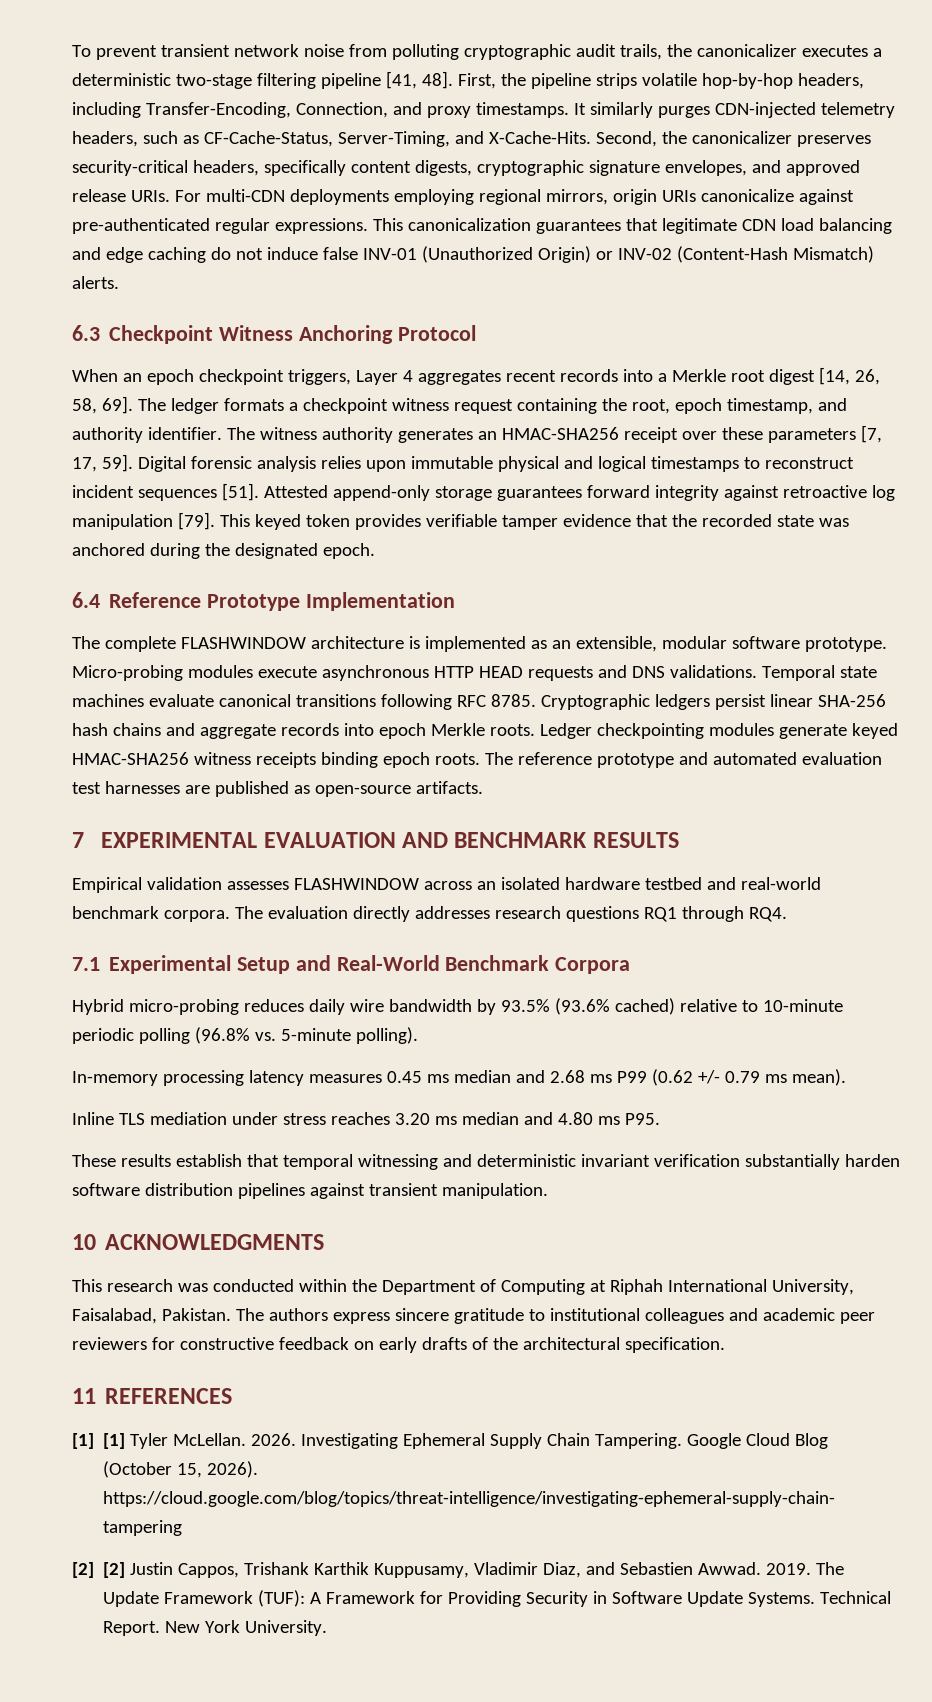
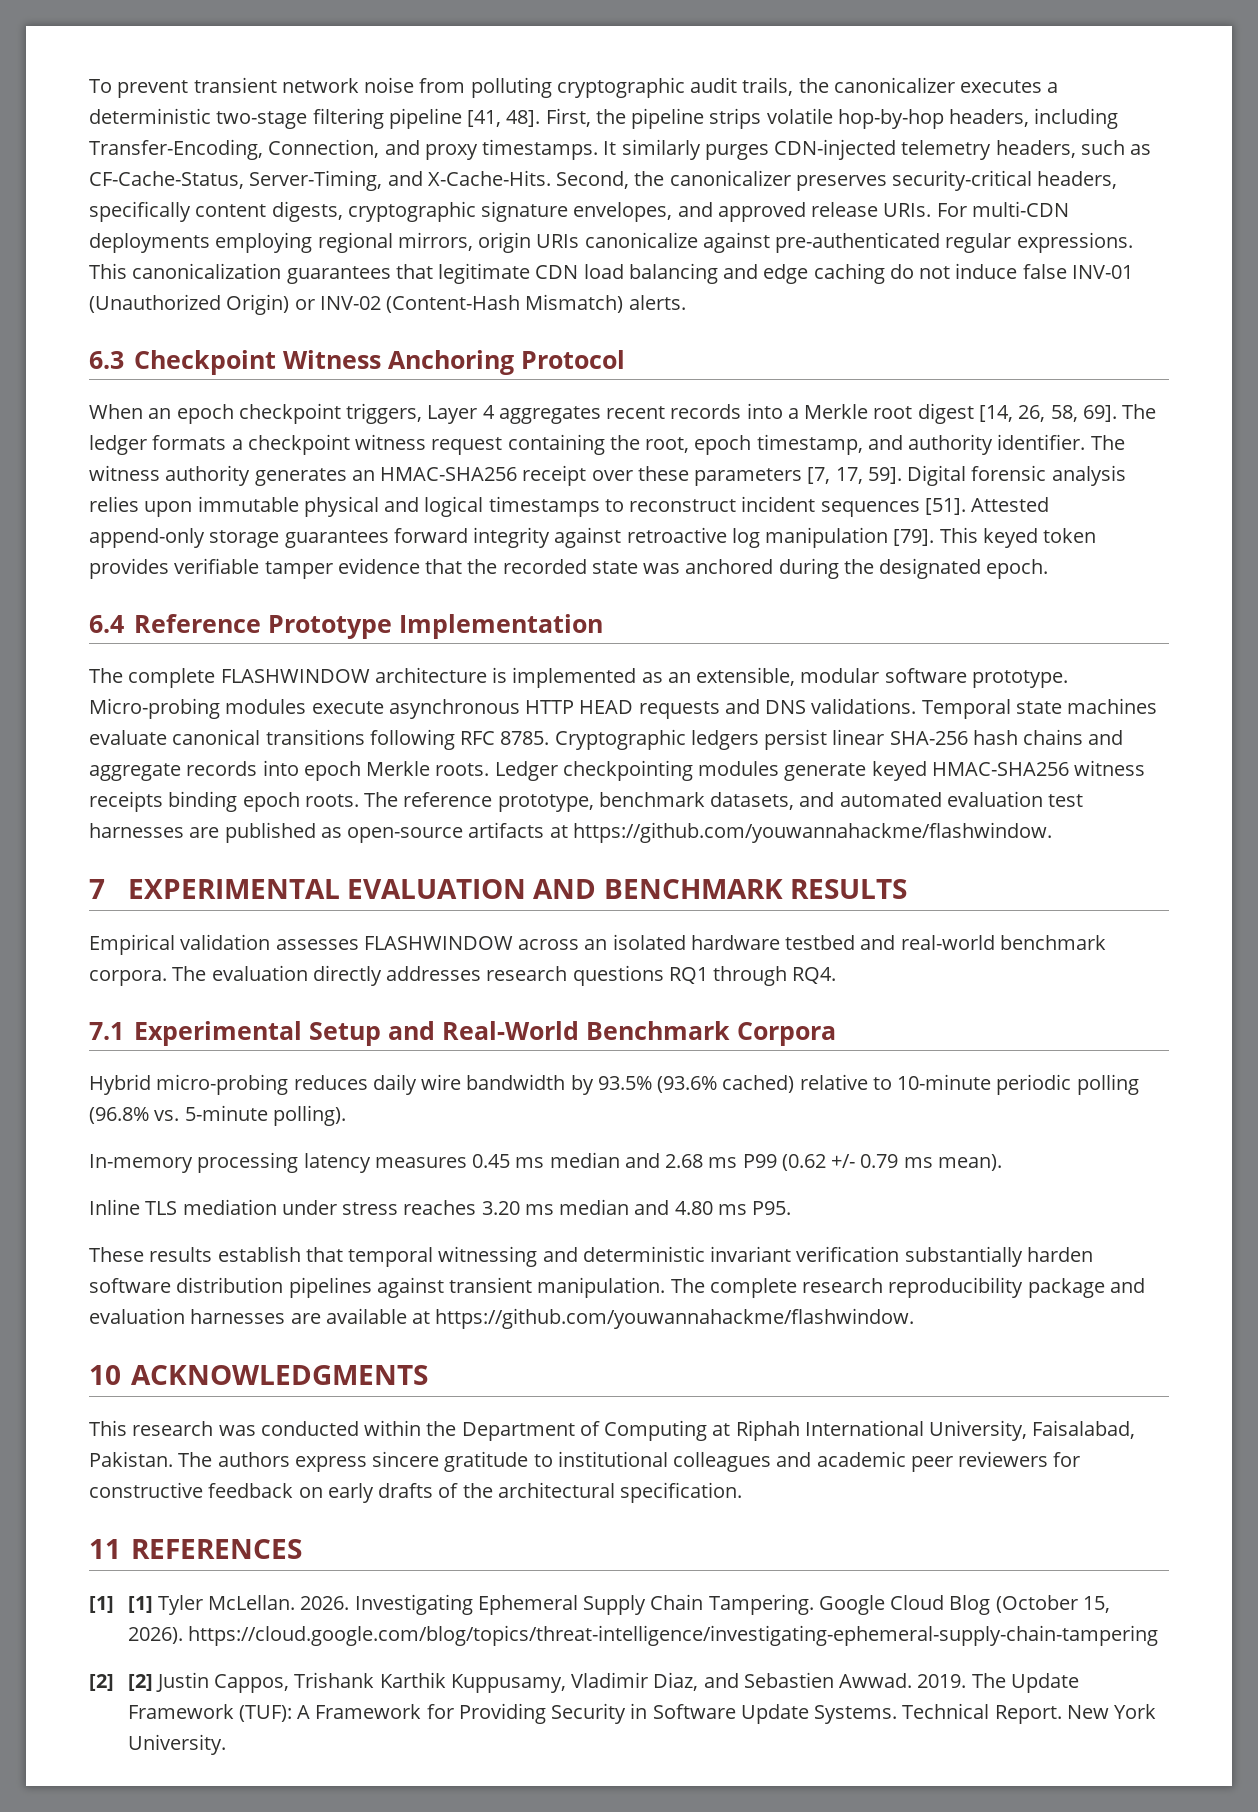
- The reference prototype and automated evaluation test harnesses are published as open-source artifacts.
+ The reference prototype, benchmark datasets, and automated evaluation test harnesses are published as open-source artifacts at https://github.com/youwannahackme/flashwindow.
+ The complete research reproducibility package and evaluation harnesses are available at https://github.com/youwannahackme/flashwindow.

